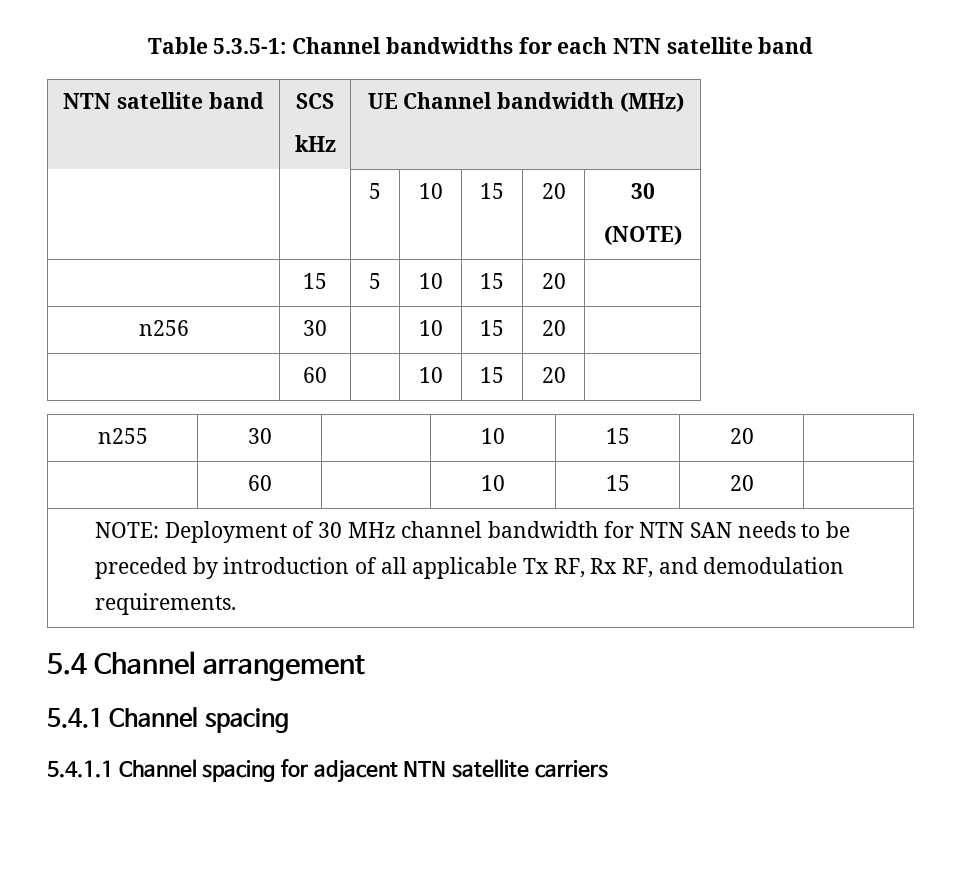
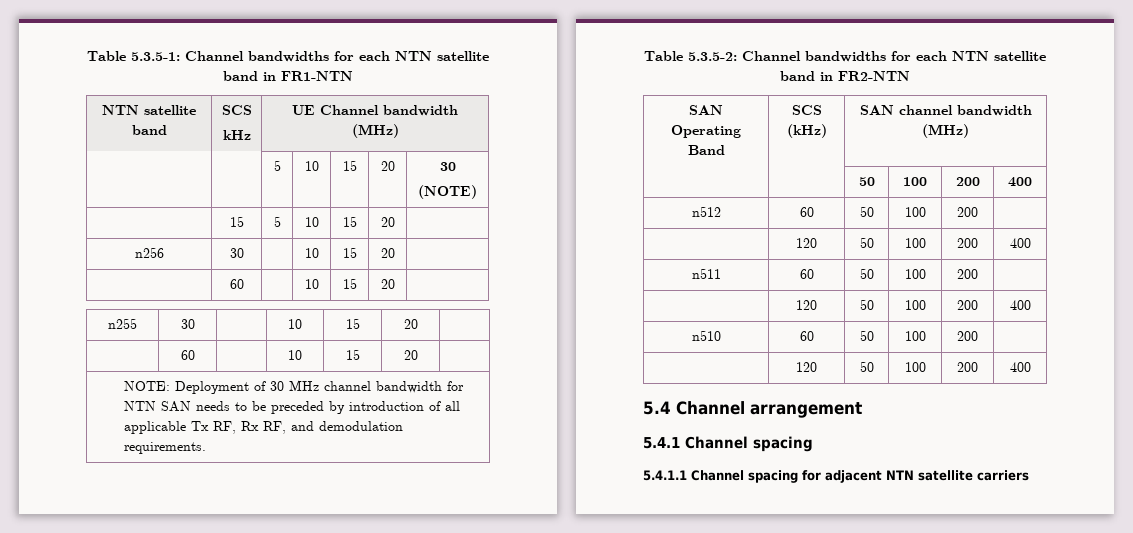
- Table 5.3.5-1: Channel bandwidths for each NTN satellite band
+ Table 5.3.5-1: Channel bandwidths for each NTN satellite band in FR1-NTN
+ Table 5.3.5-2: Channel bandwidths for each NTN satellite band in FR2-NTN
+ SAN Operating Band | SCS (kHz) | SAN channel bandwidth (MHz)
+ | | 50 | 100 | 200 | 400
+ n512 | 60 | 50 | 100 | 200 |
+ | 120 | 50 | 100 | 200 | 400
+ n511 | 60 | 50 | 100 | 200 |
+ | 120 | 50 | 100 | 200 | 400
+ n510 | 60 | 50 | 100 | 200 |
+ | 120 | 50 | 100 | 200 | 400

